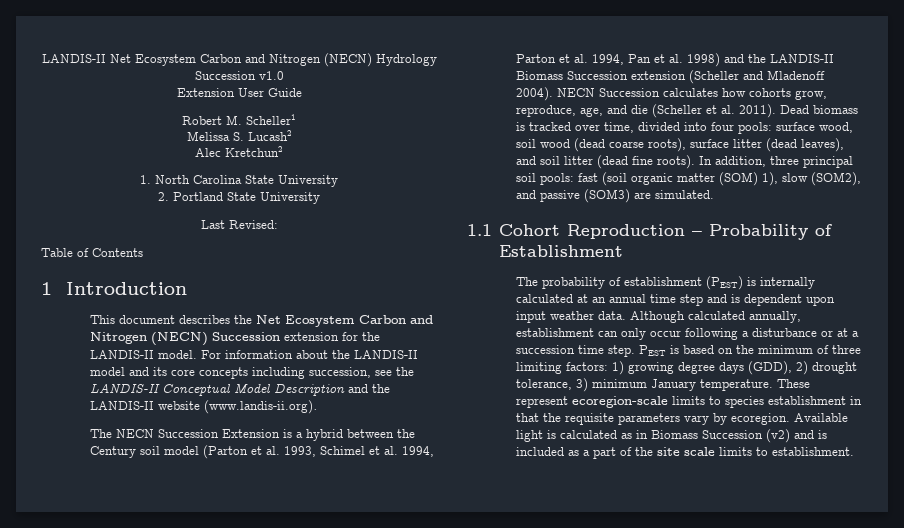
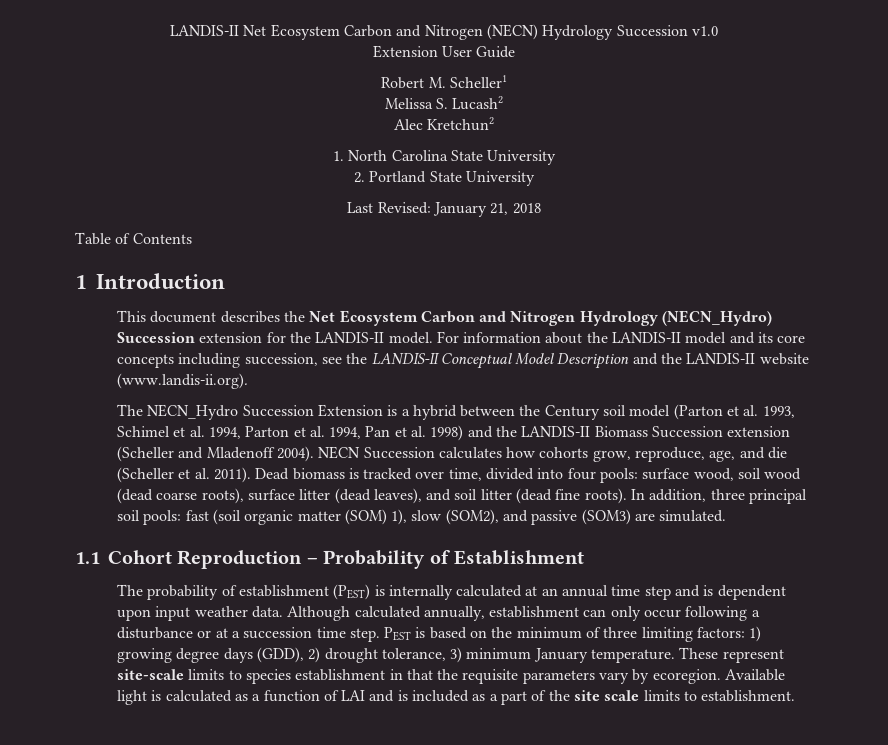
- Last Revised:
+ Last Revised: January 21, 2018
- This document describes the Net Ecosystem Carbon and Nitrogen (NECN) Succession extension for the LANDIS-II model.
+ This document describes the Net Ecosystem Carbon and Nitrogen Hydrology (NECN_Hydro) Succession extension for the LANDIS-II model.
- The NECN Succession Extension is a hybrid between the Century soil model (Parton et al. 1993, Schimel et al. 1994, Parton et al. 1994, Pan et al. 1998) and the LANDIS-II Biomass Succession extension (Scheller and Mladenoff 2004).
+ The NECN_Hydro Succession Extension is a hybrid between the Century soil model (Parton et al. 1993, Schimel et al. 1994, Parton et al. 1994, Pan et al. 1998) and the LANDIS-II Biomass Succession extension (Scheller and Mladenoff 2004).
- These represent ecoregion-scale limits to species establishment in that the requisite parameters vary by ecoregion.
+ These represent site-scale limits to species establishment in that the requisite parameters vary by ecoregion.
- Available light is calculated as in Biomass Succession (v2) and is included as a part of the site scale limits to establishment.
+ Available light is calculated as a function of LAI and is included as a part of the site scale limits to establishment.

